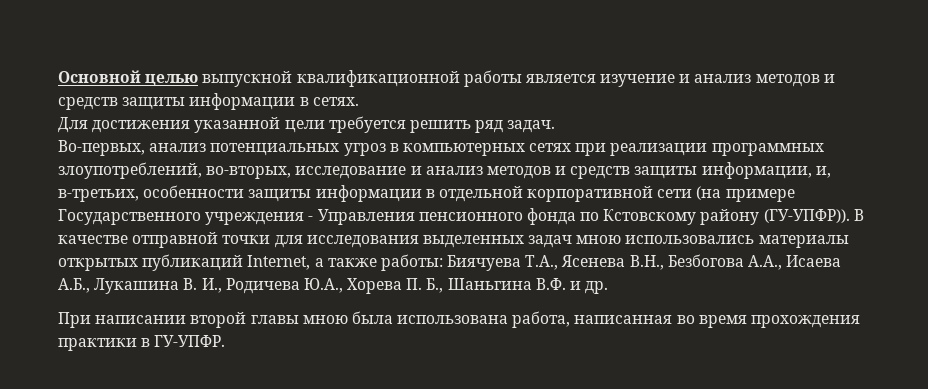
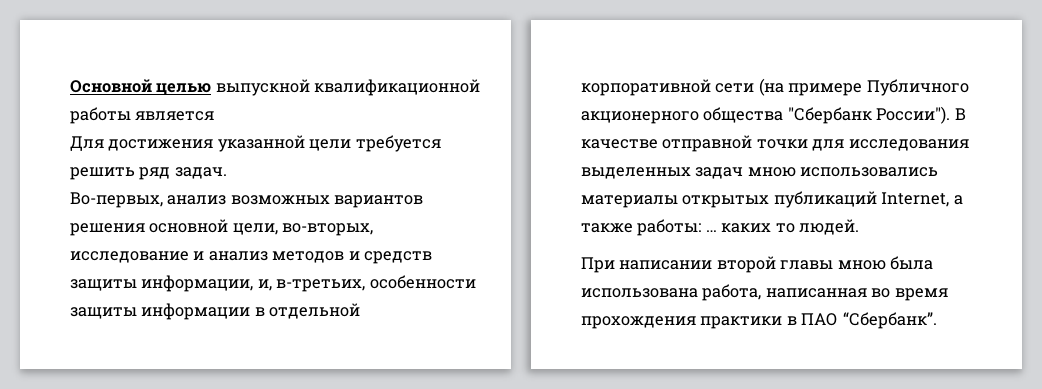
- Основной целью выпускной квалификационной работы является изучение и анализ методов и средств защиты информации в сетях.
+ Основной целью выпускной квалификационной работы является
- Во-первых, анализ потенциальных угроз в компьютерных сетях при реализации программных злоупотреблений, во-вторых, исследование и анализ методов и средств защиты информации, и, в-третьих, особенности защиты информации в отдельной корпоративной сети (на примере Государственного учреждения - Управления пенсионного фонда по Кстовскому району (ГУ-УПФР)).
+ Во-первых, анализ возможных вариантов решения основной цели, во-вторых, исследование и анализ методов и средств защиты информации, и, в-третьих, особенности защиты информации в отдельной корпоративной сети (на примере Публичного акционерного общества "Сбербанк России").
- В качестве отправной точки для исследования выделенных задач мною использовались материалы открытых публикаций Internet, а также работы: Биячуева Т.А., Ясенева В.Н., Безбогова А.А., Исаева А.Б., Лукашина В. И., Родичева Ю.А., Хорева П. Б., Шаньгина В.Ф. и др.
+ В качестве отправной точки для исследования выделенных задач мною использовались материалы открытых публикаций Internet, а также работы: … каких то людей.
- При написании второй главы мною была использована работа, написанная во время прохождения практики в ГУ-УПФР.
+ При написании второй главы мною была использована работа, написанная во время прохождения практики в ПАО “Сбербанк”.

